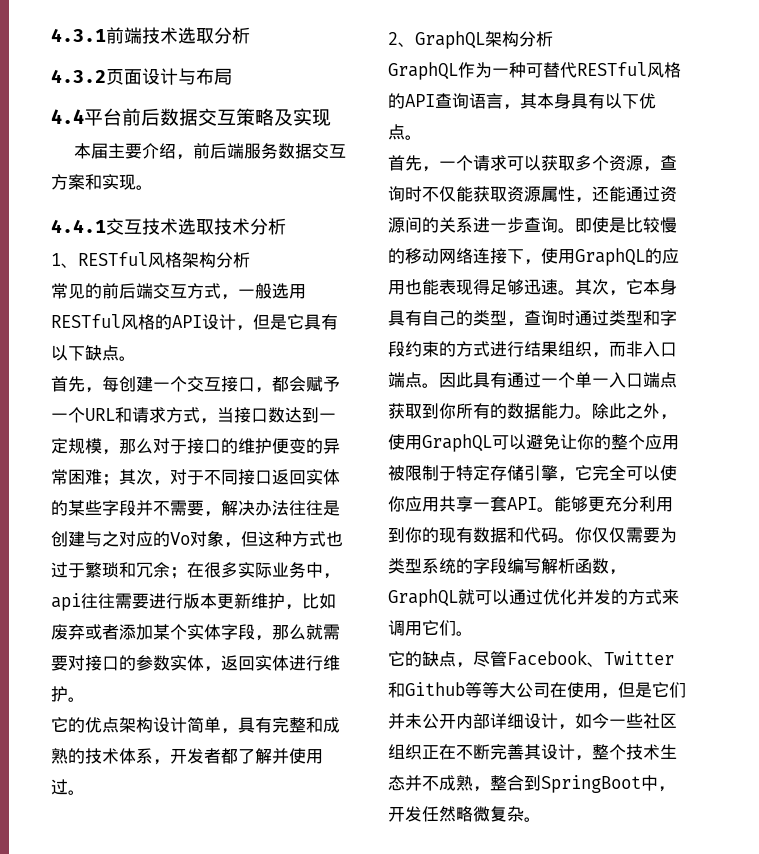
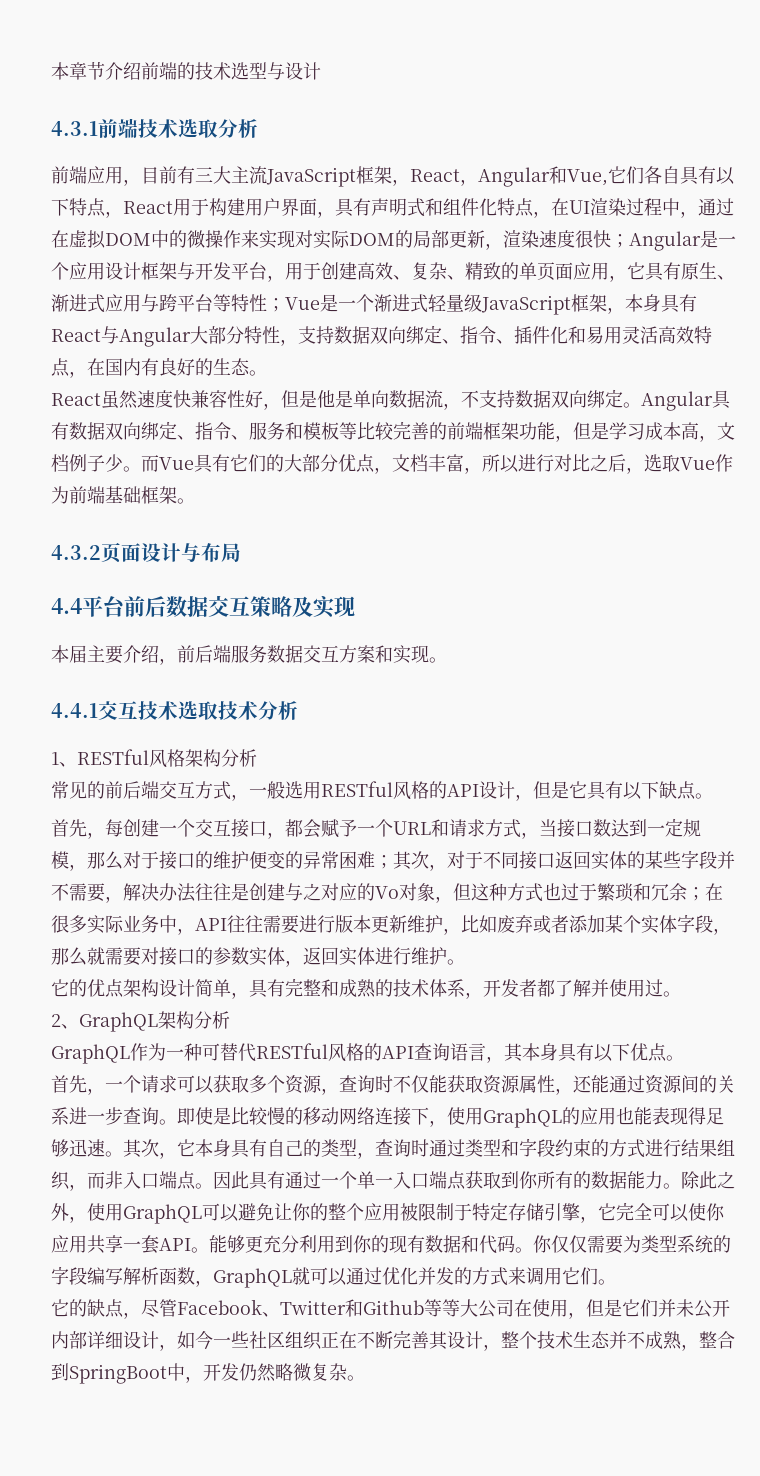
+ 本章节介绍前端的技术选型与设计
+ 前端应用，目前有三大主流JavaScript框架，React，Angular和Vue,它们各自具有以下特点，React用于构建用户界面，具有声明式和组件化特点，在UI渲染过程中，通过在虚拟DOM中的微操作来实现对实际DOM的局部更新，渲染速度很快；Angular是一个应用设计框架与开发平台，用于创建高效、复杂、精致的单页面应用，它具有原生、渐进式应用与跨平台等特性；Vue是一个渐进式轻量级JavaScript框架，本身具有React与Angular大部分特性，支持数据双向绑定、指令、插件化和易用灵活高效特点，在国内有良好的生态。
+ React虽然速度快兼容性好，但是他是单向数据流，不支持数据双向绑定。Angular具有数据双向绑定、指令、服务和模板等比较完善的前端框架功能，但是学习成本高，文档例子少。而Vue具有它们的大部分优点，文档丰富，所以进行对比之后，选取Vue作为前端基础框架。
- 在很多实际业务中，api往往需要进行版本更新维护，比如废弃或者添加某个实体字段，那么就需要对接口的参数实体，返回实体进行维护。
+ 在很多实际业务中，API往往需要进行版本更新维护，比如废弃或者添加某个实体字段，那么就需要对接口的参数实体，返回实体进行维护。
- 它的缺点，尽管Facebook、Twitter和Github等等大公司在使用，但是它们并未公开内部详细设计，如今一些社区组织正在不断完善其设计，整个技术生态并不成熟，整合到SpringBoot中，开发任然略微复杂。
+ 它的缺点，尽管Facebook、Twitter和Github等等大公司在使用，但是它们并未公开内部详细设计，如今一些社区组织正在不断完善其设计，整个技术生态并不成熟，整合到SpringBoot中，开发仍然略微复杂。

